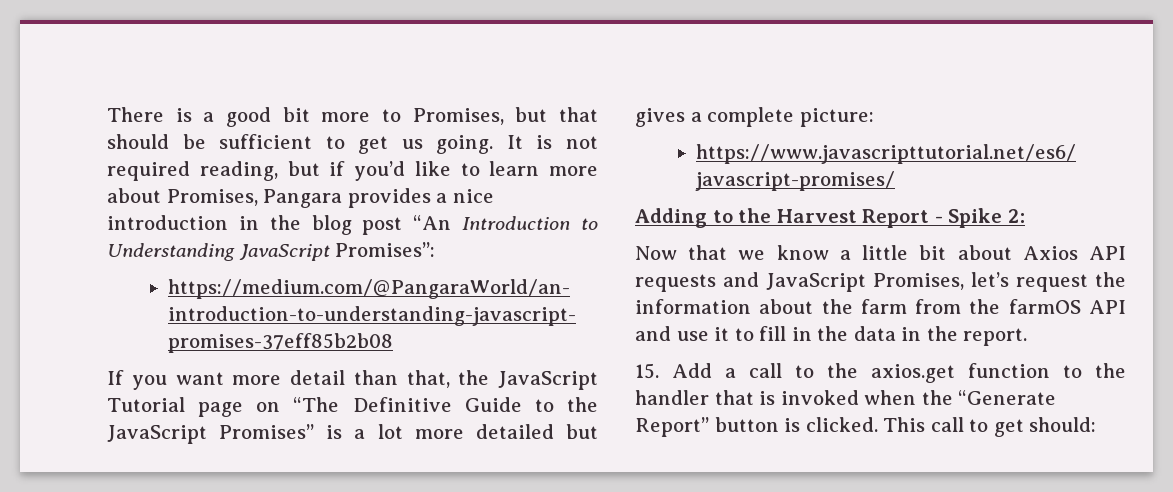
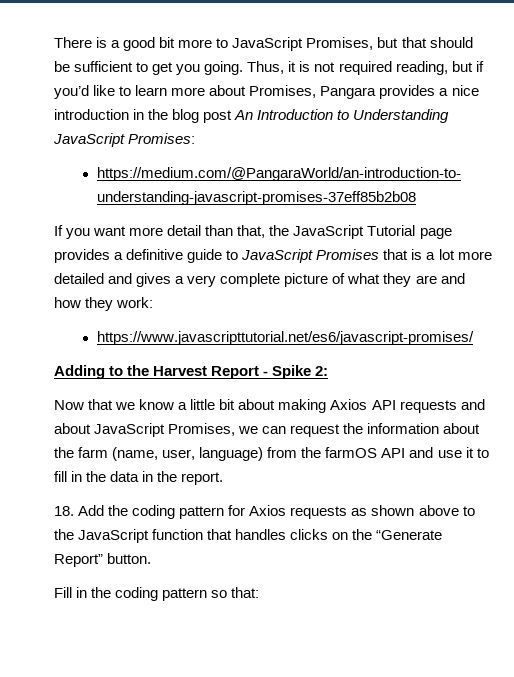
- There is a good bit more to Promises, but that should be sufficient to get us going. It is not required reading, but if you’d like to learn more about Promises, Pangara provides a nice introduction in the blog post “An Introduction to Understanding JavaScript Promises”:
+ There is a good bit more to JavaScript Promises, but that should be sufficient to get you going. Thus, it is not required reading, but if you’d like to learn more about Promises, Pangara provides a nice introduction in the blog post An Introduction to Understanding JavaScript Promises:
- If you want more detail than that, the JavaScript Tutorial page on “The Definitive Guide to the JavaScript Promises” is a lot more detailed but gives a complete picture:
+ If you want more detail than that, the JavaScript Tutorial page provides a definitive guide to JavaScript Promises that is a lot more detailed and gives a very complete picture of what they are and how they work:
- Now that we know a little bit about Axios API requests and JavaScript Promises, let’s request the information about the farm from the farmOS API and use it to fill in the data in the report.
+ Now that we know a little bit about making Axios API requests and about JavaScript Promises, we can request the information about the farm (name, user, language) from the farmOS API and use it to fill in the data in the report.
- 15. Add a call to the axios.get function to the handler that is invoked when the “Generate Report” button is clicked. This call to get should:
+ 18. Add the coding pattern for Axios requests as shown above to the JavaScript function that handles clicks on the “Generate Report” button.
+ Fill in the coding pattern so that:

